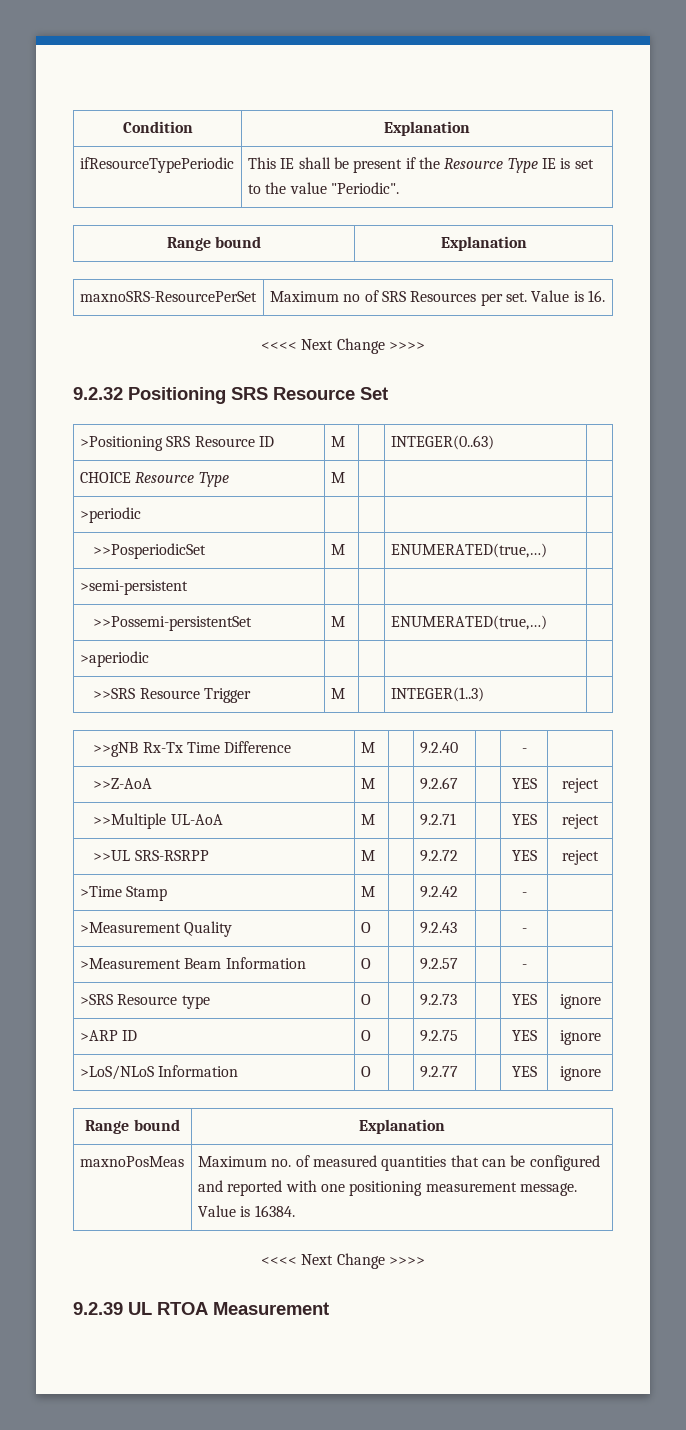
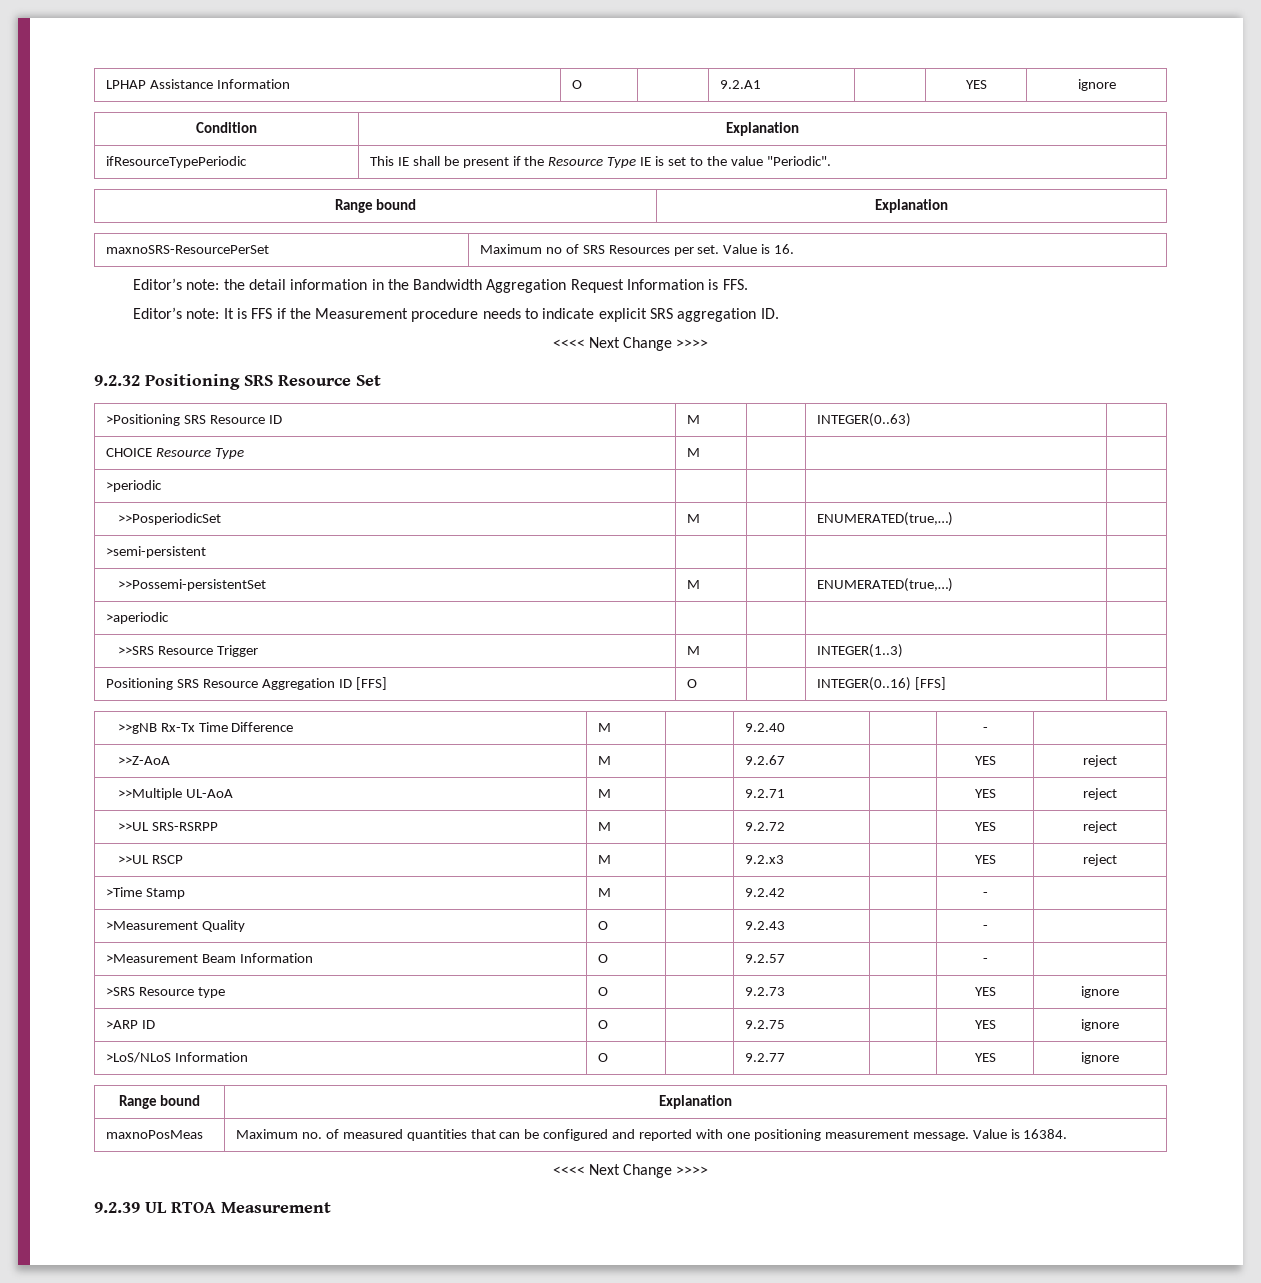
+ LPHAP Assistance Information | O | | 9.2.A1 | | YES | ignore
+ Editor’s note: the detail information in the Bandwidth Aggregation Request Information is FFS.
+ Editor’s note: It is FFS if the Measurement procedure needs to indicate explicit SRS aggregation ID.
+ Positioning SRS Resource Aggregation ID [FFS] | O | | INTEGER(0..16) [FFS] |
+ >>UL RSCP | M | | 9.2.x3 | | YES | reject

